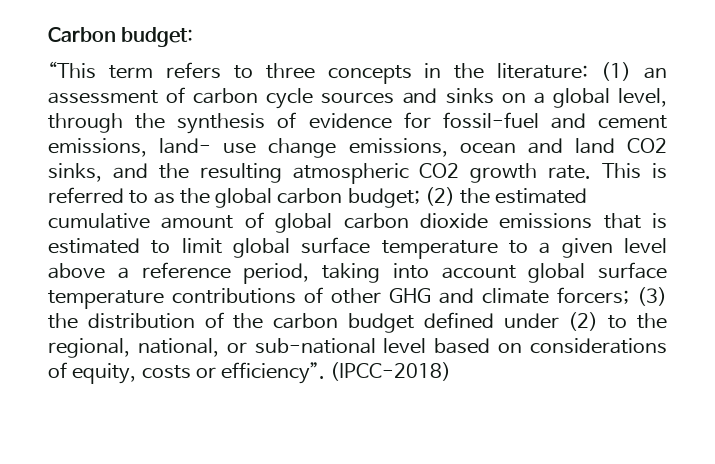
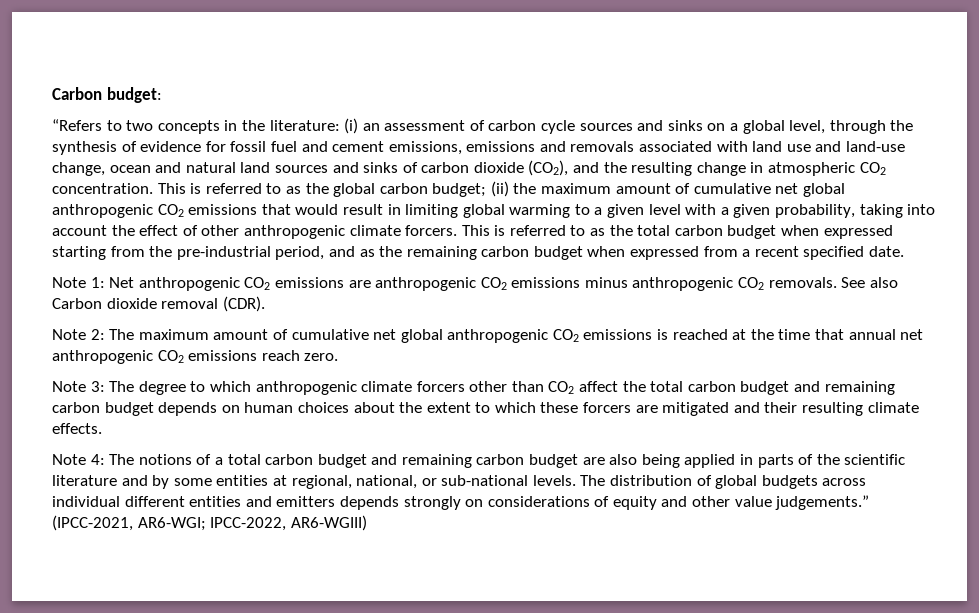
- “This term refers to three concepts in the literature: (1) an assessment of carbon cycle sources and sinks on a global level, through the synthesis of evidence for fossil-fuel and cement emissions, land- use change emissions, ocean and land CO2 sinks, and the resulting atmospheric CO2 growth rate.
+ “Refers to two concepts in the literature: (i) an assessment of carbon cycle sources and sinks on a global level, through the synthesis of evidence for fossil fuel and cement emissions, emissions and removals associated with land use and land-use change, ocean and natural land sources and sinks of carbon dioxide (CO2), and the resulting change in atmospheric CO2 concentration.
- This is referred to as the global carbon budget; (2) the estimated cumulative amount of global carbon dioxide emissions that is estimated to limit global surface temperature to a given level above a reference period, taking into account global surface temperature contributions of other GHG and climate forcers; (3) the distribution of the carbon budget defined under (2) to the regional, national, or sub-national level based on considerations of equity, costs or efficiency”. (IPCC-2018)
+ This is referred to as the global carbon budget; (ii) the maximum amount of cumulative net global anthropogenic CO2 emissions that would result in limiting global warming to a given level with a given probability, taking into account the effect of other anthropogenic climate forcers. This is referred to as the total carbon budget when expressed starting from the pre-industrial period, and as the remaining carbon budget when expressed from a recent specified date.
+ Note 1: Net anthropogenic CO2 emissions are anthropogenic CO2 emissions minus anthropogenic CO2 removals. See also Carbon dioxide removal (CDR).
+ Note 2: The maximum amount of cumulative net global anthropogenic CO2 emissions is reached at the time that annual net anthropogenic CO2 emissions reach zero.
+ Note 3: The degree to which anthropogenic climate forcers other than CO2 affect the total carbon budget and remaining carbon budget depends on human choices about the extent to which these forcers are mitigated and their resulting climate effects.
+ Note 4: The notions of a total carbon budget and remaining carbon budget are also being applied in parts of the scientific literature and by some entities at regional, national, or sub-national levels. The distribution of global budgets across individual different entities and emitters depends strongly on considerations of equity and other value judgements.” (IPCC-2021, AR6-WGI; IPCC-2022, AR6-WGIII)

